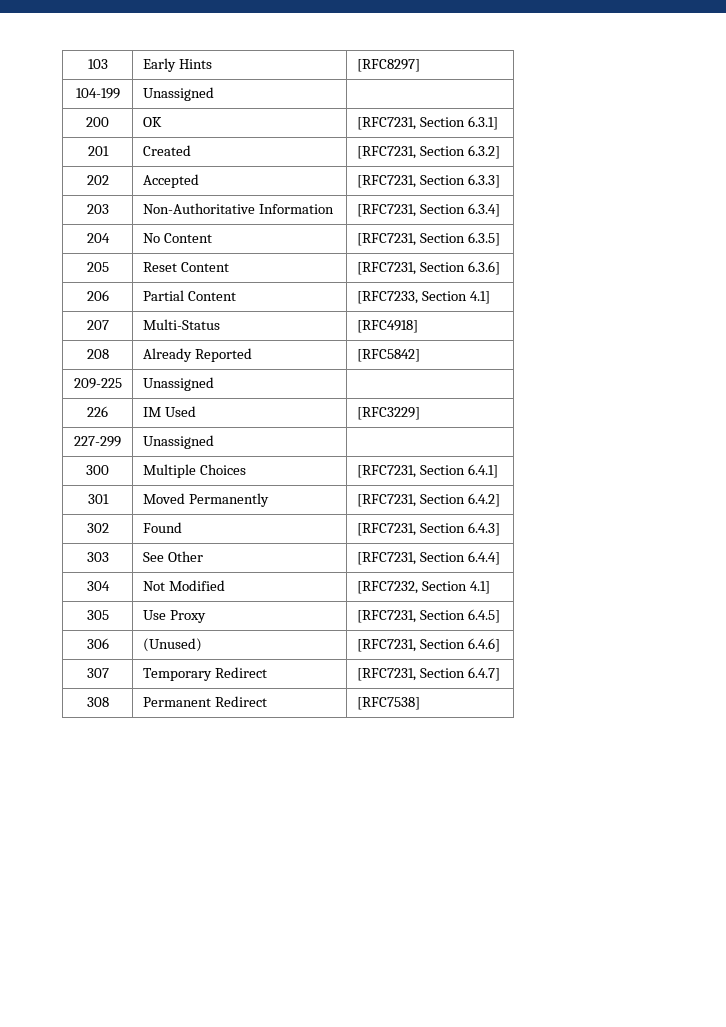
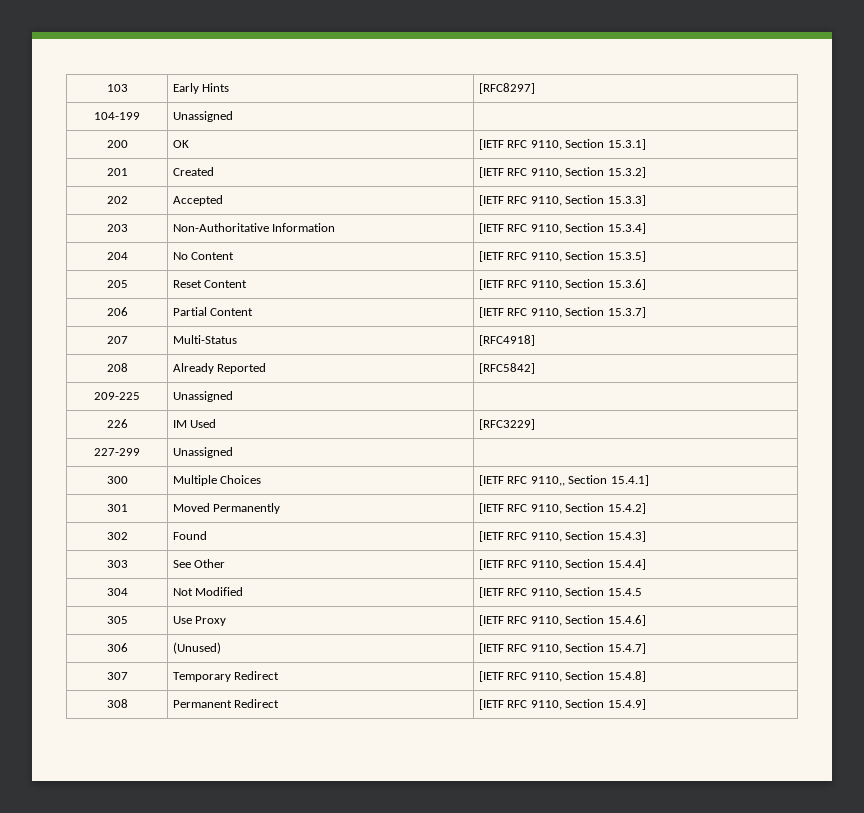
- 200 | OK | [RFC7231, Section 6.3.1]
- 201 | Created | [RFC7231, Section 6.3.2]
- 202 | Accepted | [RFC7231, Section 6.3.3]
- 203 | Non-Authoritative Information | [RFC7231, Section 6.3.4]
- 204 | No Content | [RFC7231, Section 6.3.5]
- 205 | Reset Content | [RFC7231, Section 6.3.6]
- 206 | Partial Content | [RFC7233, Section 4.1]
+ 200 | OK | [IETF RFC 9110, Section 15.3.1]
+ 201 | Created | [IETF RFC 9110, Section 15.3.2]
+ 202 | Accepted | [IETF RFC 9110, Section 15.3.3]
+ 203 | Non-Authoritative Information | [IETF RFC 9110, Section 15.3.4]
+ 204 | No Content | [IETF RFC 9110, Section 15.3.5]
+ 205 | Reset Content | [IETF RFC 9110, Section 15.3.6]
+ 206 | Partial Content | [IETF RFC 9110, Section 15.3.7]
- 300 | Multiple Choices | [RFC7231, Section 6.4.1]
- 301 | Moved Permanently | [RFC7231, Section 6.4.2]
- 302 | Found | [RFC7231, Section 6.4.3]
- 303 | See Other | [RFC7231, Section 6.4.4]
- 304 | Not Modified | [RFC7232, Section 4.1]
- 305 | Use Proxy | [RFC7231, Section 6.4.5]
- 306 | (Unused) | [RFC7231, Section 6.4.6]
- 307 | Temporary Redirect | [RFC7231, Section 6.4.7]
- 308 | Permanent Redirect | [RFC7538]
+ 300 | Multiple Choices | [IETF RFC 9110,, Section 15.4.1]
+ 301 | Moved Permanently | [IETF RFC 9110, Section 15.4.2]
+ 302 | Found | [IETF RFC 9110, Section 15.4.3]
+ 303 | See Other | [IETF RFC 9110, Section 15.4.4]
+ 304 | Not Modified | [IETF RFC 9110, Section 15.4.5
+ 305 | Use Proxy | [IETF RFC 9110, Section 15.4.6]
+ 306 | (Unused) | [IETF RFC 9110, Section 15.4.7]
+ 307 | Temporary Redirect | [IETF RFC 9110, Section 15.4.8]
+ 308 | Permanent Redirect | [IETF RFC 9110, Section 15.4.9]

